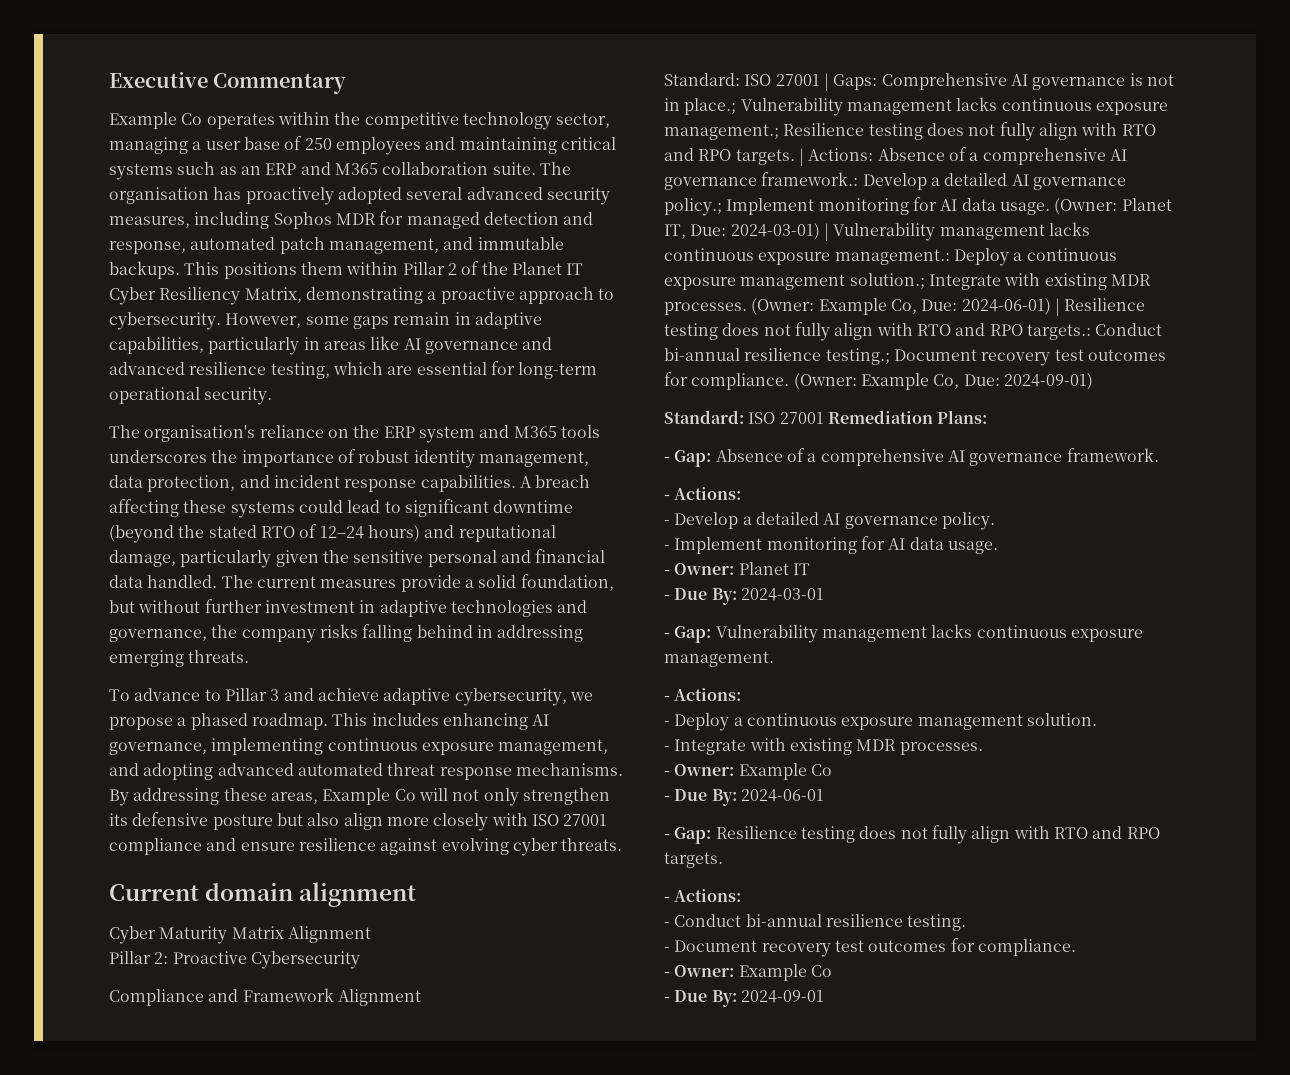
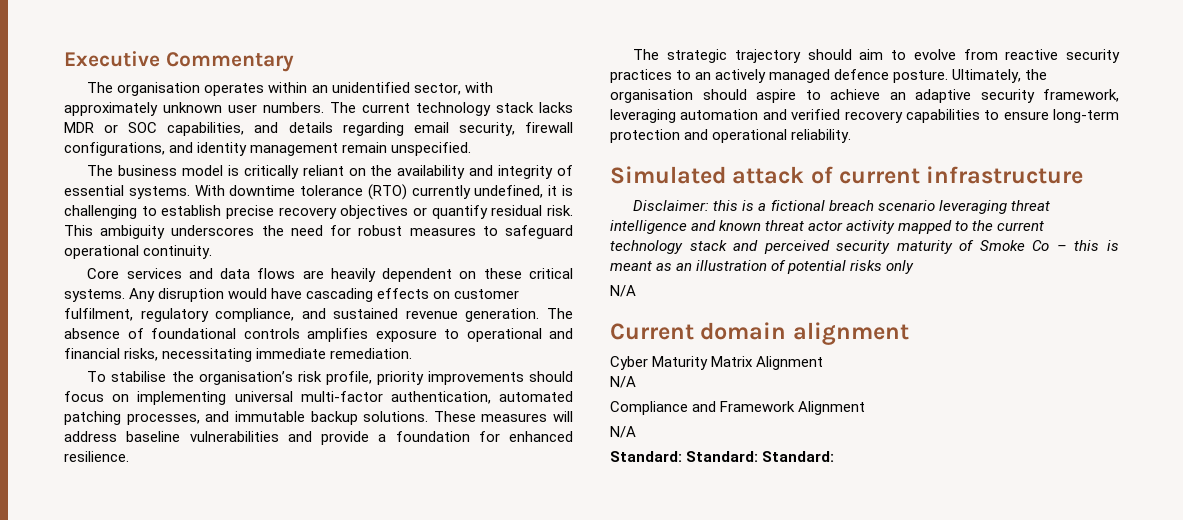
- Example Co operates within the competitive technology sector, managing a user base of 250 employees and maintaining critical systems such as an ERP and M365 collaboration suite. The organisation has proactively adopted several advanced security measures, including Sophos MDR for managed detection and response, automated patch management, and immutable backups. This positions them within Pillar 2 of the Planet IT Cyber Resiliency Matrix, demonstrating a proactive approach to cybersecurity. However, some gaps remain in adaptive capabilities, particularly in areas like AI governance and advanced resilience testing, which are essential for long-term operational security.
- The organisation's reliance on the ERP system and M365 tools underscores the importance of robust identity management, data protection, and incident response capabilities. A breach affecting these systems could lead to significant downtime (beyond the stated RTO of 12–24 hours) and reputational damage, particularly given the sensitive personal and financial data handled. The current measures provide a solid foundation, but without further investment in adaptive technologies and governance, the company risks falling behind in addressing emerging threats.
- To advance to Pillar 3 and achieve adaptive cybersecurity, we propose a phased roadmap. This includes enhancing AI governance, implementing continuous exposure management, and adopting advanced automated threat response mechanisms. By addressing these areas, Example Co will not only strengthen its defensive posture but also align more closely with ISO 27001 compliance and ensure resilience against evolving cyber threats.
+ The organisation operates within an unidentified sector, with approximately unknown user numbers. The current technology stack lacks MDR or SOC capabilities, and details regarding email security, firewall configurations, and identity management remain unspecified.
+ The business model is critically reliant on the availability and integrity of essential systems. With downtime tolerance (RTO) currently undefined, it is challenging to establish precise recovery objectives or quantify residual risk. This ambiguity underscores the need for robust measures to safeguard operational continuity.
+ Core services and data flows are heavily dependent on these critical systems. Any disruption would have cascading effects on customer fulfilment, regulatory compliance, and sustained revenue generation. The absence of foundational controls amplifies exposure to operational and financial risks, necessitating immediate remediation.
+ To stabilise the organisation’s risk profile, priority improvements should focus on implementing universal multi-factor authentication, automated patching processes, and immutable backup solutions. These measures will address baseline vulnerabilities and provide a foundation for enhanced resilience.
+ The strategic trajectory should aim to evolve from reactive security practices to an actively managed defence posture. Ultimately, the organisation should aspire to achieve an adaptive security framework, leveraging automation and verified recovery capabilities to ensure long-term protection and operational reliability.
+ Simulated attack of current infrastructure
+ Disclaimer: this is a fictional breach scenario leveraging threat intelligence and known threat actor activity mapped to the current technology stack and perceived security maturity of Smoke Co – this is meant as an illustration of potential risks only
+ N/A
  Cyber Maturity Matrix Alignment
- Pillar 2: Proactive Cybersecurity
+ N/A
  Compliance and Framework Alignment
- Standard: ISO 27001 | Gaps: Comprehensive AI governance is not in place.; Vulnerability management lacks continuous exposure management.; Resilience testing does not fully align with RTO and RPO targets. | Actions: Absence of a comprehensive AI governance framework.: Develop a detailed AI governance policy.; Implement monitoring for AI data usage. (Owner: Planet IT, Due: 2024-03-01) | Vulnerability management lacks continuous exposure management.: Deploy a continuous exposure management solution.; Integrate with existing MDR processes. (Owner: Example Co, Due: 2024-06-01) | Resilience testing does not fully align with RTO and RPO targets.: Conduct bi-annual resilience testing.; Document recovery test outcomes for compliance. (Owner: Example Co, Due: 2024-09-01)
- Standard: ISO 27001 Remediation Plans:
- - Gap: Absence of a comprehensive AI governance framework.
- - Actions:
- - Develop a detailed AI governance policy.
- - Implement monitoring for AI data usage.
- - Owner: Planet IT
- - Due By: 2024-03-01
- - Gap: Vulnerability management lacks continuous exposure management.
- - Actions:
- - Deploy a continuous exposure management solution.
- - Integrate with existing MDR processes.
- - Owner: Example Co
- - Due By: 2024-06-01
- - Gap: Resilience testing does not fully align with RTO and RPO targets.
- - Actions:
- - Conduct bi-annual resilience testing.
- - Document recovery test outcomes for compliance.
- - Owner: Example Co
- - Due By: 2024-09-01
+ N/A
+ Standard: Standard: Standard:

